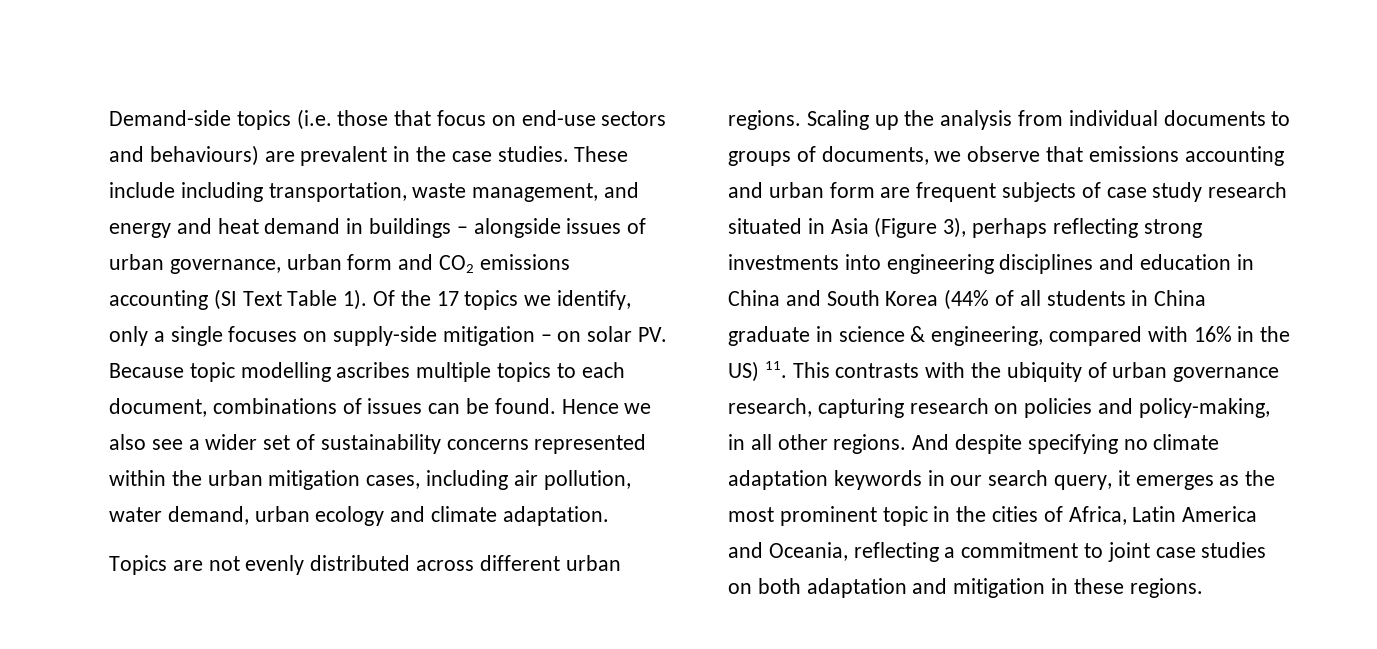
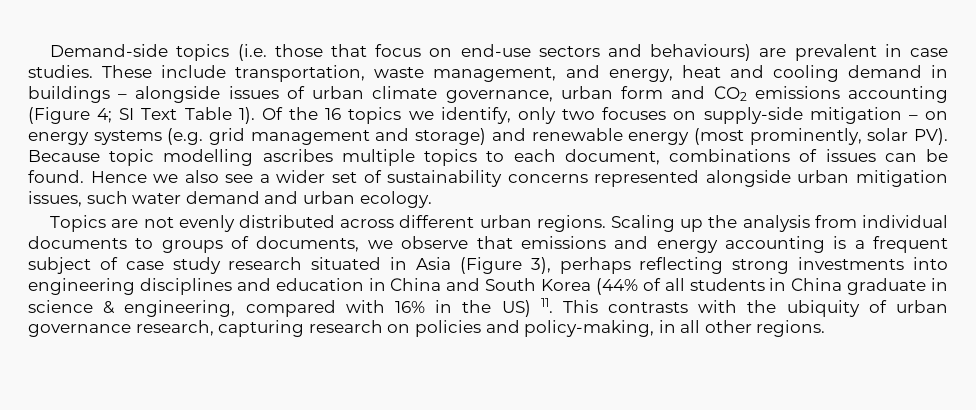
- Demand-side topics (i.e. those that focus on end-use sectors and behaviours) are prevalent in the case studies.
+ Demand-side topics (i.e. those that focus on end-use sectors and behaviours) are prevalent in case studies.
- These include including transportation, waste management, and energy and heat demand in buildings – alongside issues of urban governance, urban form and CO2 emissions accounting (SI Text Table 1).
+ These include transportation, waste management, and energy, heat and cooling demand in buildings – alongside issues of urban climate governance, urban form and CO2 emissions accounting (Figure 4; SI Text Table 1).
- Of the 17 topics we identify, only a single focuses on supply-side mitigation – on solar PV. Because topic modelling ascribes multiple topics to each document, combinations of issues can be found.
+ Of the 16 topics we identify, only two focuses on supply-side mitigation – on energy systems (e.g. grid management and storage) and renewable energy (most prominently, solar PV). Because topic modelling ascribes multiple topics to each document, combinations of issues can be found.
- Hence we also see a wider set of sustainability concerns represented within the urban mitigation cases, including air pollution, water demand, urban ecology and climate adaptation.
+ Hence we also see a wider set of sustainability concerns represented alongside urban mitigation issues, such water demand and urban ecology.
- Scaling up the analysis from individual documents to groups of documents, we observe that emissions accounting and urban form are frequent subjects of case study research situated in Asia (Figure 3), perhaps reflecting strong investments into engineering disciplines and education in China and South Korea (44% of all students in China graduate in science & engineering, compared with 16% in the US) 11. This contrasts with the ubiquity of urban governance research, capturing research on policies and policy-making, in all other regions. And despite specifying no climate adaptation keywords in our search query, it emerges as the most prominent topic in the cities of Africa, Latin America and Oceania, reflecting a commitment to joint case studies on both adaptation and mitigation in these regions.
+ Scaling up the analysis from individual documents to groups of documents, we observe that emissions and energy accounting is a frequent subject of case study research situated in Asia (Figure 3), perhaps reflecting strong investments into engineering disciplines and education in China and South Korea (44% of all students in China graduate in science & engineering, compared with 16% in the US) 11. This contrasts with the ubiquity of urban governance research, capturing research on policies and policy-making, in all other regions.

